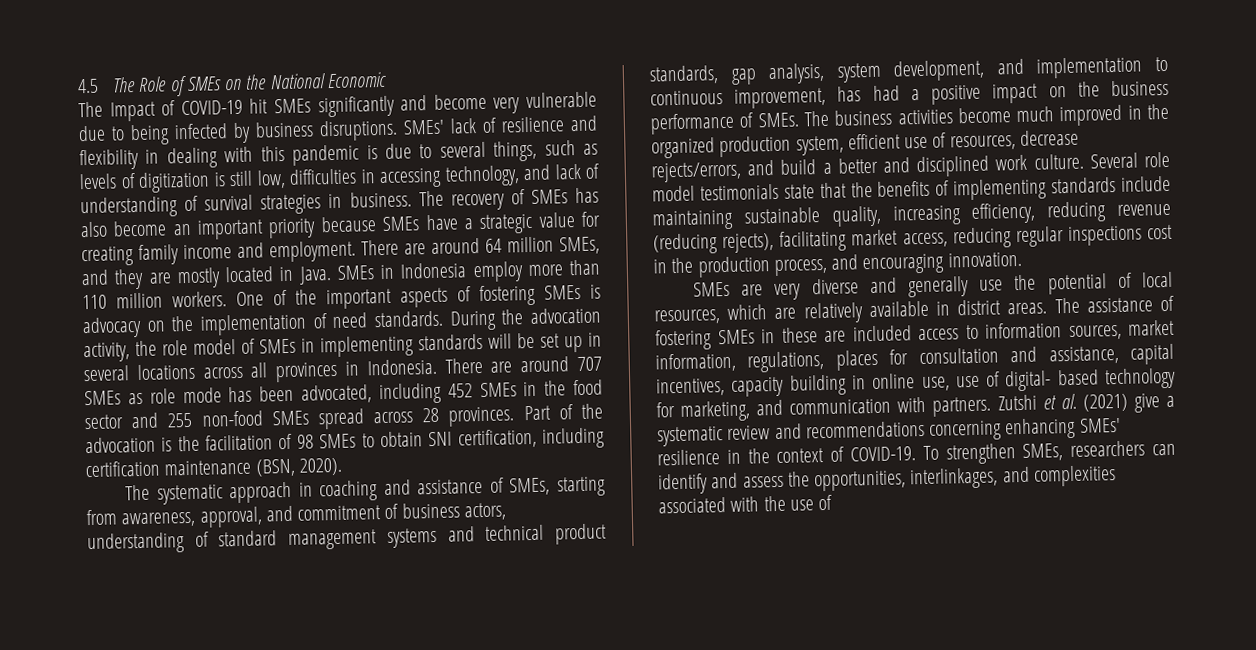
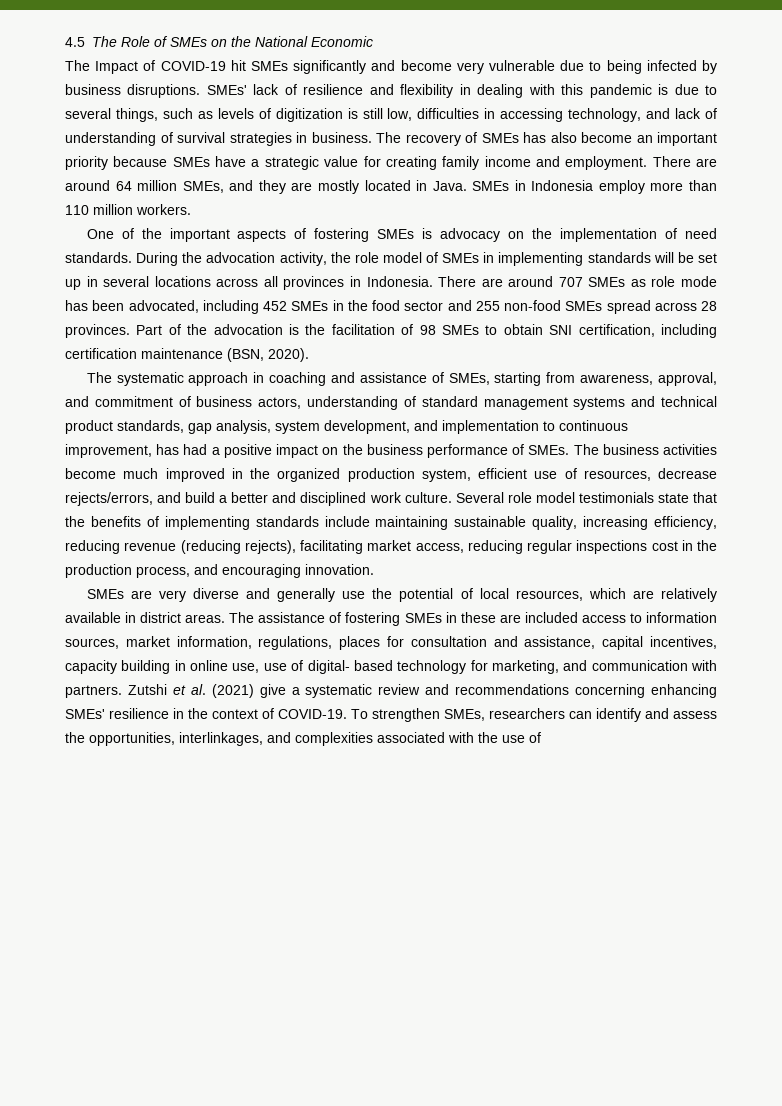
- SMEs in Indonesia employ more than 110 million workers. One of the important aspects of fostering SMEs is advocacy on the implementation of need standards.
+ SMEs in Indonesia employ more than 110 million workers.
+ One of the important aspects of fostering SMEs is advocacy on the implementation of need standards.

